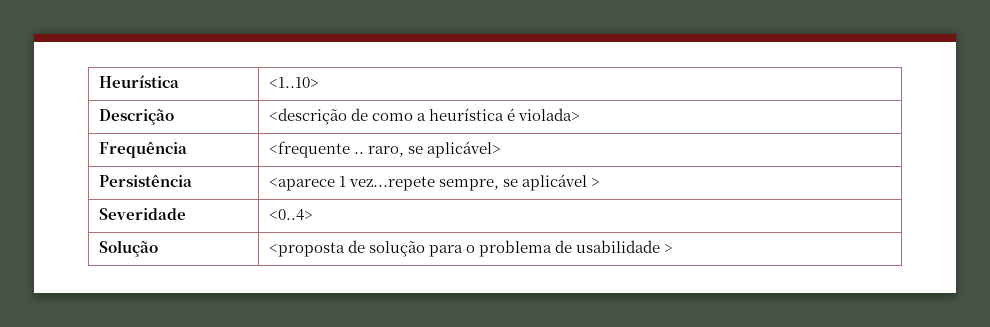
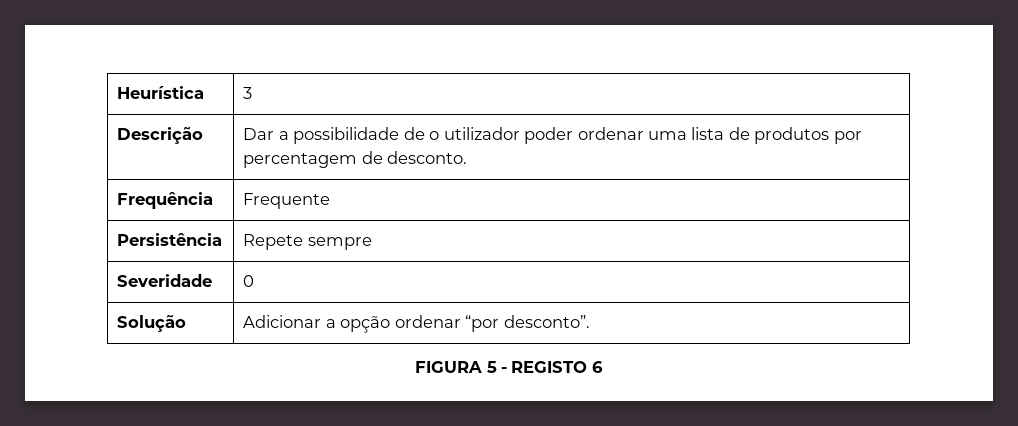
- Heurística | <1..10>
+ Heurística | 3
- Descrição | <descrição de como a heurística é violada>
- Frequência | <frequente .. raro, se aplicável>
- Persistência | <aparece 1 vez...repete sempre, se aplicável >
+ Descrição | Dar a possibilidade de o utilizador poder ordenar uma lista de produtos por percentagem de desconto.
+ Frequência | Frequente
+ Persistência | Repete sempre
- Severidade | <0..4>
+ Severidade | 0
- Solução | <proposta de solução para o problema de usabilidade >
+ Solução | Adicionar a opção ordenar “por desconto”.
+ FIGURA 5 - REGISTO 6

